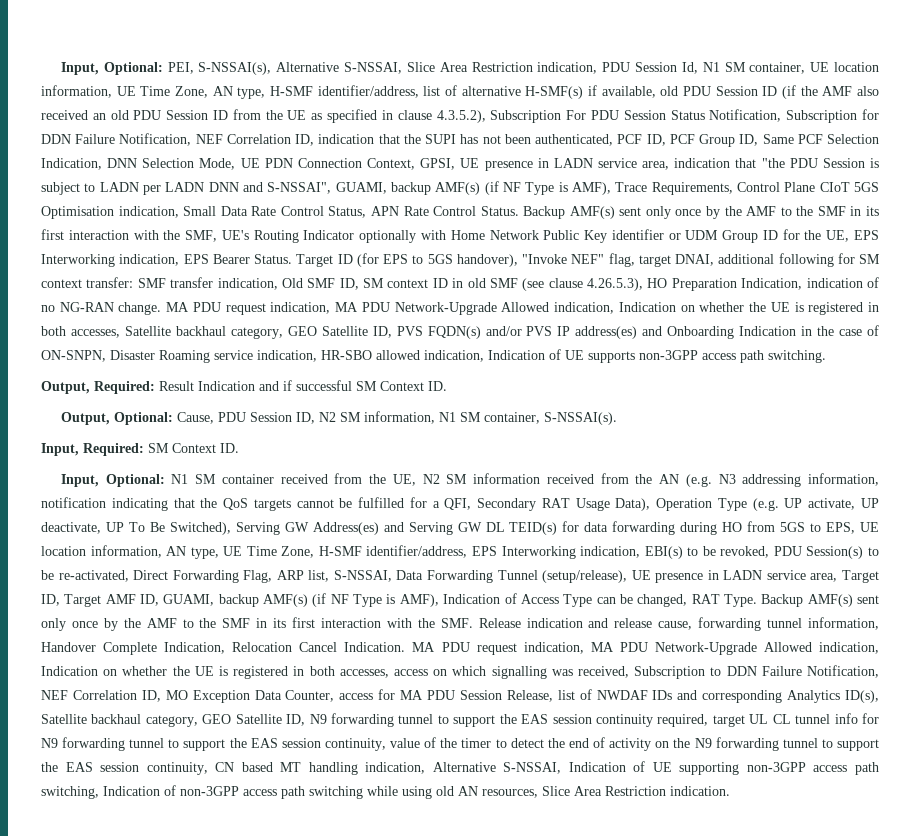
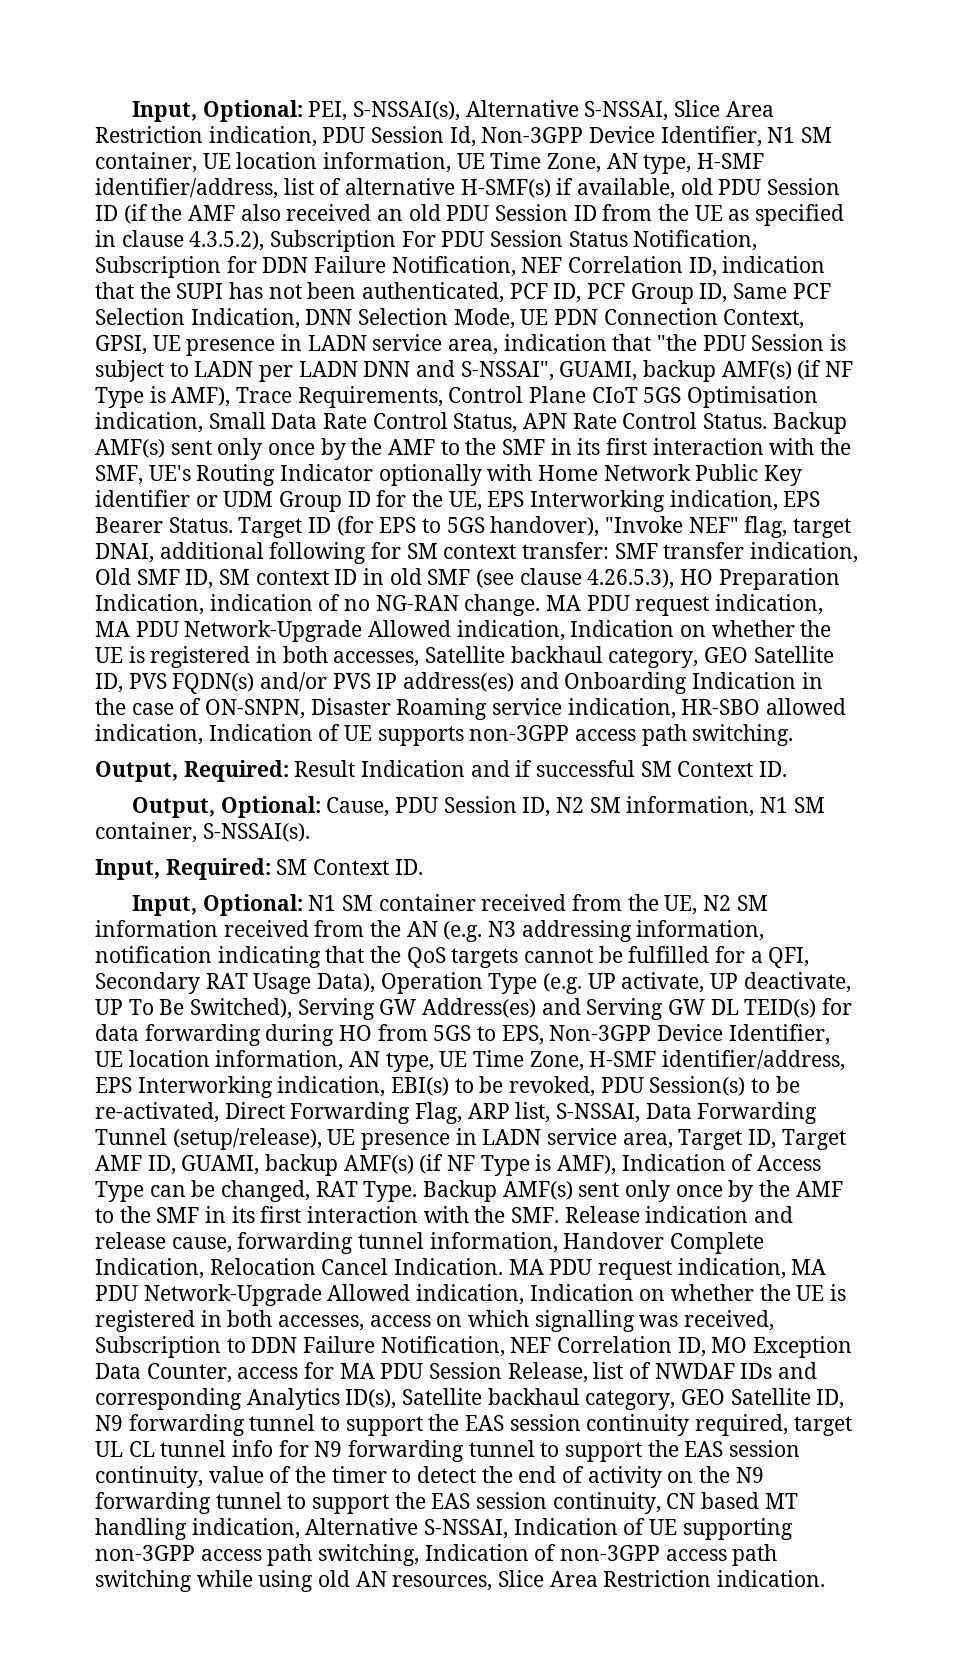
- PEI, S-NSSAI(s), Alternative S-NSSAI, Slice Area Restriction indication, PDU Session Id, N1 SM container, UE location information, UE Time Zone, AN type, H-SMF identifier/address, list of alternative H-SMF(s) if available, old PDU Session ID (if the AMF also received an old PDU Session ID from the UE as specified in clause 4.3.5.2), Subscription For PDU Session Status Notification, Subscription for DDN Failure Notification, NEF Correlation ID, indication that the SUPI has not been authenticated, PCF ID, PCF Group ID, Same PCF Selection Indication, DNN Selection Mode, UE PDN Connection Context, GPSI, UE presence in LADN service area, indication that "the PDU Session is subject to LADN per LADN DNN and S-NSSAI", GUAMI, backup AMF(s) (if NF Type is AMF), Trace Requirements, Control Plane CIoT 5GS Optimisation indication, Small Data Rate Control Status, APN Rate Control Status.
+ PEI, S-NSSAI(s), Alternative S-NSSAI, Slice Area Restriction indication, PDU Session Id, Non-3GPP Device Identifier, N1 SM container, UE location information, UE Time Zone, AN type, H-SMF identifier/address, list of alternative H-SMF(s) if available, old PDU Session ID (if the AMF also received an old PDU Session ID from the UE as specified in clause 4.3.5.2), Subscription For PDU Session Status Notification, Subscription for DDN Failure Notification, NEF Correlation ID, indication that the SUPI has not been authenticated, PCF ID, PCF Group ID, Same PCF Selection Indication, DNN Selection Mode, UE PDN Connection Context, GPSI, UE presence in LADN service area, indication that "the PDU Session is subject to LADN per LADN DNN and S-NSSAI", GUAMI, backup AMF(s) (if NF Type is AMF), Trace Requirements, Control Plane CIoT 5GS Optimisation indication, Small Data Rate Control Status, APN Rate Control Status.
- N1 SM container received from the UE, N2 SM information received from the AN (e.g. N3 addressing information, notification indicating that the QoS targets cannot be fulfilled for a QFI, Secondary RAT Usage Data), Operation Type (e.g. UP activate, UP deactivate, UP To Be Switched), Serving GW Address(es) and Serving GW DL TEID(s) for data forwarding during HO from 5GS to EPS, UE location information, AN type, UE Time Zone, H-SMF identifier/address, EPS Interworking indication, EBI(s) to be revoked, PDU Session(s) to be re-activated, Direct Forwarding Flag, ARP list, S-NSSAI, Data Forwarding Tunnel (setup/release), UE presence in LADN service area, Target ID, Target AMF ID, GUAMI, backup AMF(s) (if NF Type is AMF), Indication of Access Type can be changed, RAT Type.
+ N1 SM container received from the UE, N2 SM information received from the AN (e.g. N3 addressing information, notification indicating that the QoS targets cannot be fulfilled for a QFI, Secondary RAT Usage Data), Operation Type (e.g. UP activate, UP deactivate, UP To Be Switched), Serving GW Address(es) and Serving GW DL TEID(s) for data forwarding during HO from 5GS to EPS, Non-3GPP Device Identifier, UE location information, AN type, UE Time Zone, H-SMF identifier/address, EPS Interworking indication, EBI(s) to be revoked, PDU Session(s) to be re-activated, Direct Forwarding Flag, ARP list, S-NSSAI, Data Forwarding Tunnel (setup/release), UE presence in LADN service area, Target ID, Target AMF ID, GUAMI, backup AMF(s) (if NF Type is AMF), Indication of Access Type can be changed, RAT Type.

